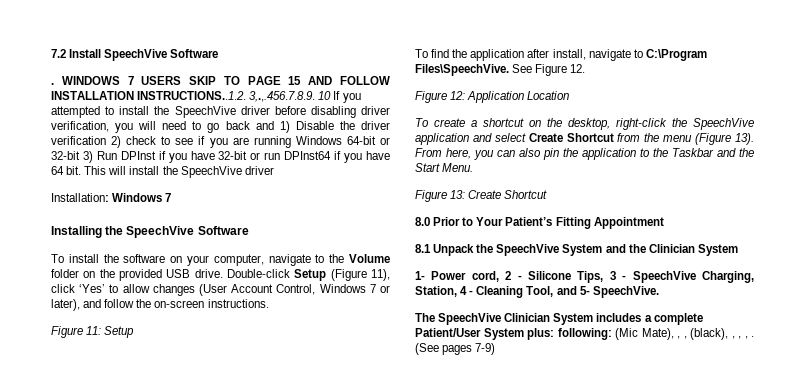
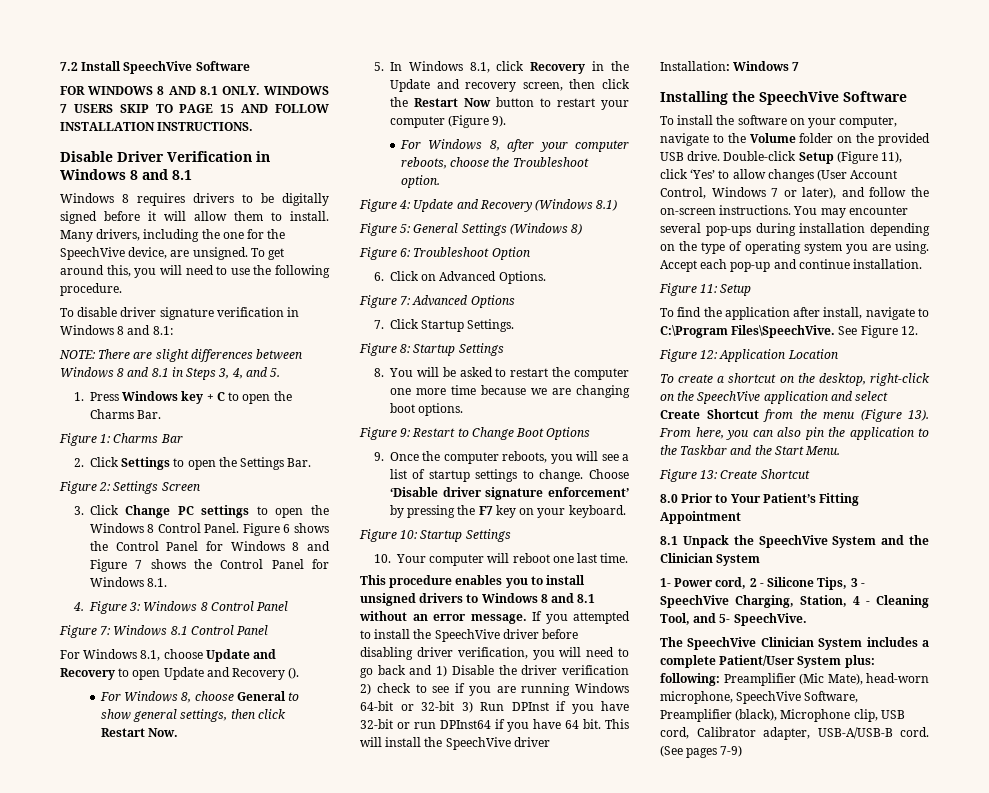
  7.2 Install SpeechVive Software
- .
+ FOR WINDOWS 8 AND 8.1 ONLY.
- WINDOWS 7 USERS SKIP TO PAGE 15 AND FOLLOW INSTALLATION INSTRUCTIONS..1.2. 3,.,.456.7.8.9. 10 If you attempted to install the SpeechVive driver before disabling driver verification, you will need to go back and 1) Disable the driver verification 2) check to see if you are running Windows 64-bit or 32-bit 3) Run DPInst if you have 32-bit or run DPInst64 if you have 64 bit.
+ WINDOWS 7 USERS SKIP TO PAGE 15 AND FOLLOW INSTALLATION INSTRUCTIONS.
+ Disable Driver Verification in Windows 8 and 8.1
+ Windows 8 requires drivers to be digitally signed before it will allow them to install. Many drivers, including the one for the SpeechVive device, are unsigned. To get around this, you will need to use the following procedure.
+ To disable driver signature verification in Windows 8 and 8.1:
+ NOTE: There are slight differences between Windows 8 and 8.1 in Steps 3, 4, and 5.
+ 1. Press Windows key + C to open the Charms Bar.
+ Figure 1: Charms Bar
+ 2. Click Settings to open the Settings Bar.
+ Figure 2: Settings Screen
+ 3. Click Change PC settings to open the Windows 8 Control Panel. Figure 6 shows the Control Panel for Windows 8 and Figure 7 shows the Control Panel for Windows 8.1.
+ 4. Figure 3: Windows 8 Control Panel
+ Figure 7: Windows 8.1 Control Panel
+ For Windows 8.1, choose Update and Recovery to open Update and Recovery ().
+ For Windows 8, choose General to show general settings, then click Restart Now.
+ 5. In Windows 8.1, click Recovery in the Update and recovery screen, then click the Restart Now button to restart your computer (Figure 9).
+ For Windows 8, after your computer reboots, choose the Troubleshoot option.
+ Figure 4: Update and Recovery (Windows 8.1)
+ Figure 5: General Settings (Windows 8)
+ Figure 6: Troubleshoot Option
+ 6. Click on Advanced Options.
+ Figure 7: Advanced Options
+ 7. Click Startup Settings.
+ Figure 8: Startup Settings
+ 8. You will be asked to restart the computer one more time because we are changing boot options.
+ Figure 9: Restart to Change Boot Options
+ 9. Once the computer reboots, you will see a list of startup settings to change. Choose ‘Disable driver signature enforcement’ by pressing the F7 key on your keyboard.
+ Figure 10: Startup Settings
+ 10. Your computer will reboot one last time.
+ This procedure enables you to install unsigned drivers to Windows 8 and 8.1 without an error message. If you attempted to install the SpeechVive driver before disabling driver verification, you will need to go back and 1) Disable the driver verification 2) check to see if you are running Windows 64-bit or 32-bit 3) Run DPInst if you have 32-bit or run DPInst64 if you have 64 bit.
+ You may encounter several pop-ups during installation depending on the type of operating system you are using. Accept each pop-up and continue installation.
- To create a shortcut on the desktop, right-click the SpeechVive application and select Create Shortcut from the menu (Figure 13).
+ To create a shortcut on the desktop, right-click on the SpeechVive application and select Create Shortcut from the menu (Figure 13).
- The SpeechVive Clinician System includes a complete Patient/User System plus: following: (Mic Mate), , , (black), , , , .
+ The SpeechVive Clinician System includes a complete Patient/User System plus: following: Preamplifier (Mic Mate), head-worn microphone, SpeechVive Software, Preamplifier (black), Microphone clip, USB cord, Calibrator adapter, USB-A/USB-B cord.

